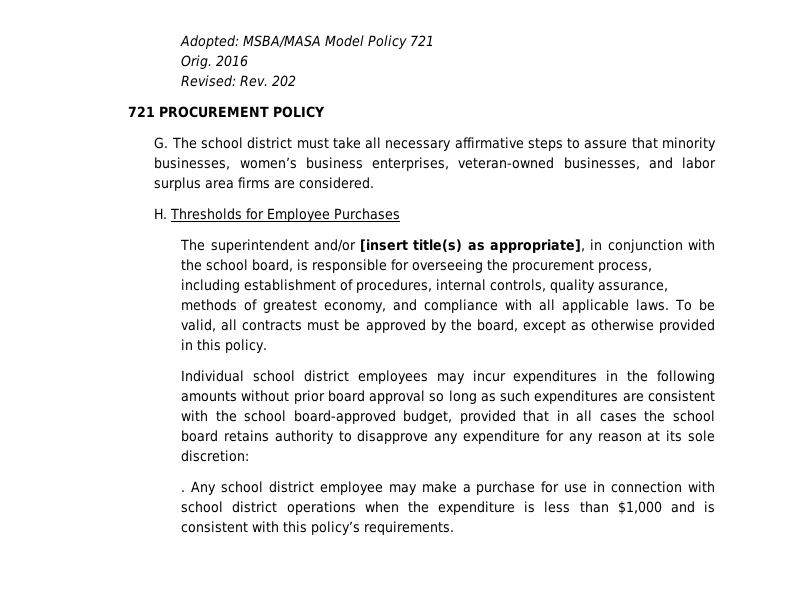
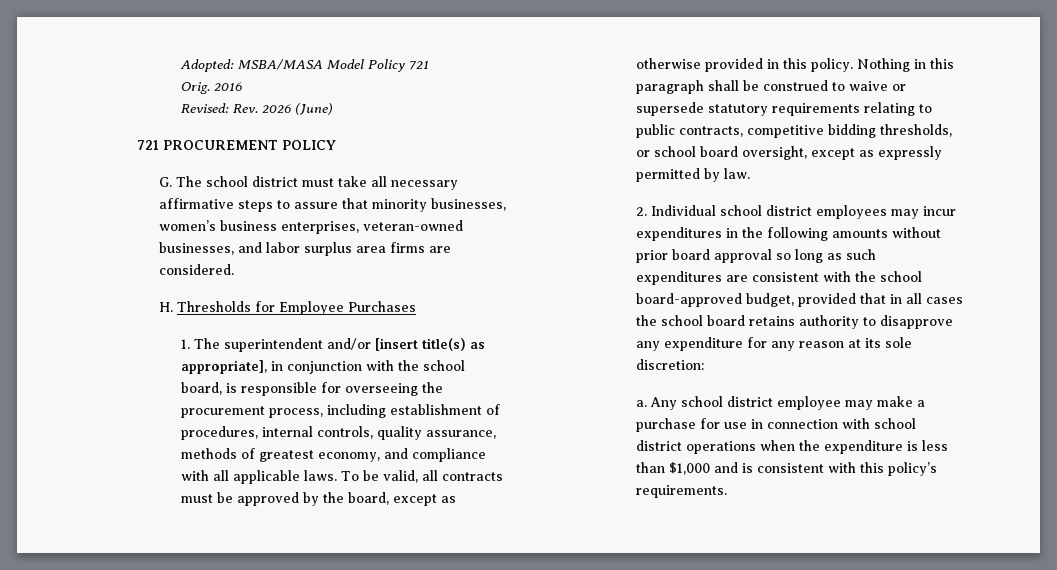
- Revised: Rev. 202
+ Revised: Rev. 2026 (June)
- The superintendent and/or [insert title(s) as appropriate], in conjunction with the school board, is responsible for overseeing the procurement process, including establishment of procedures, internal controls, quality assurance, methods of greatest economy, and compliance with all applicable laws.
+ 1. The superintendent and/or [insert title(s) as appropriate], in conjunction with the school board, is responsible for overseeing the procurement process, including establishment of procedures, internal controls, quality assurance, methods of greatest economy, and compliance with all applicable laws.
- To be valid, all contracts must be approved by the board, except as otherwise provided in this policy.
- Individual school district employees may incur expenditures in the following amounts without prior board approval so long as such expenditures are consistent with the school board-approved budget, provided that in all cases the school board retains authority to disapprove any expenditure for any reason at its sole discretion:
+ To be valid, all contracts must be approved by the board, except as otherwise provided in this policy. Nothing in this paragraph shall be construed to waive or supersede statutory requirements relating to public contracts, competitive bidding thresholds, or school board oversight, except as expressly permitted by law.
+ 2. Individual school district employees may incur expenditures in the following amounts without prior board approval so long as such expenditures are consistent with the school board-approved budget, provided that in all cases the school board retains authority to disapprove any expenditure for any reason at its sole discretion:
- .
+ a.

